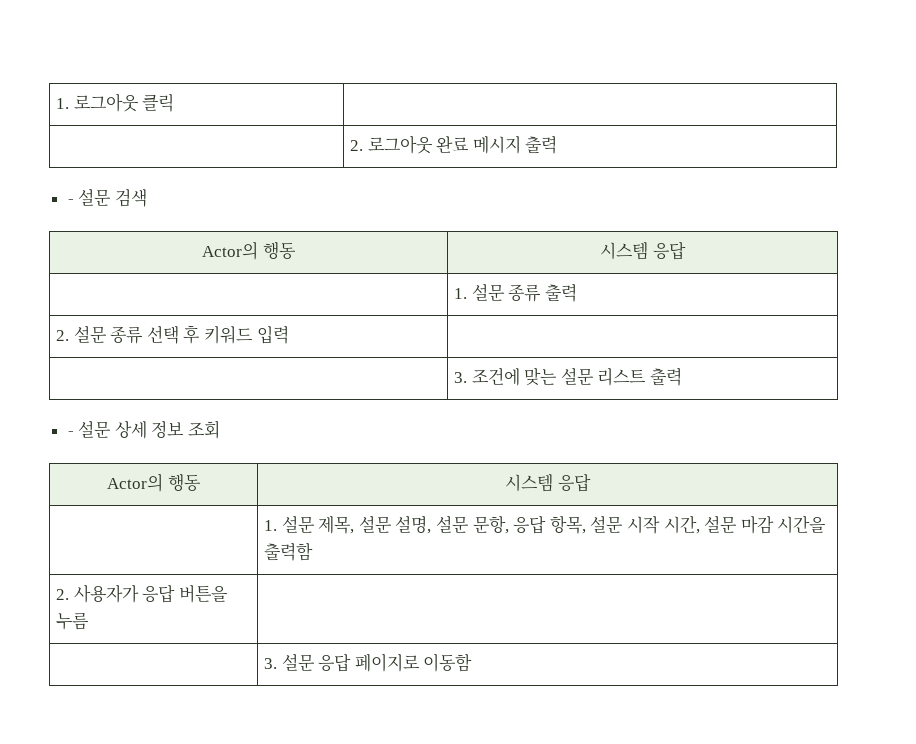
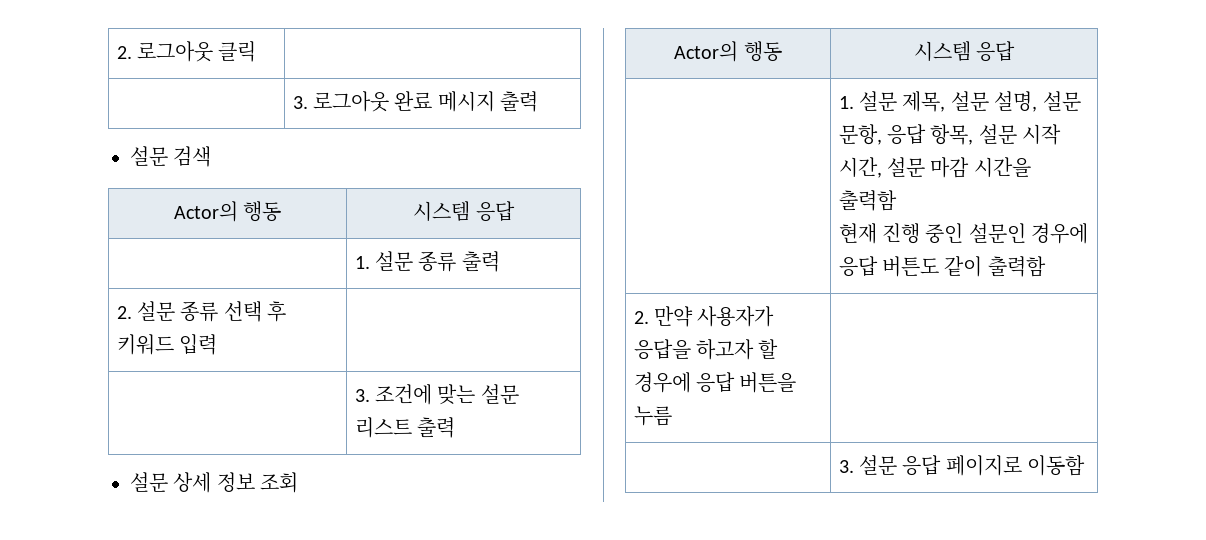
- 1. 로그아웃 클릭 |
+ 2. 로그아웃 클릭 |
- | 2. 로그아웃 완료 메시지 출력
+ | 3. 로그아웃 완료 메시지 출력
- - 설문 검색
+ 설문 검색
- - 설문 상세 정보 조회
+ 설문 상세 정보 조회
  | 1. 설문 제목, 설문 설명, 설문 문항, 응답 항목, 설문 시작 시간, 설문 마감 시간을 출력함
- 2. 사용자가 응답 버튼을 누름 |
+ 현재 진행 중인 설문인 경우에 응답 버튼도 같이 출력함
+ 2. 만약 사용자가 응답을 하고자 할 경우에 응답 버튼을 누름 |

